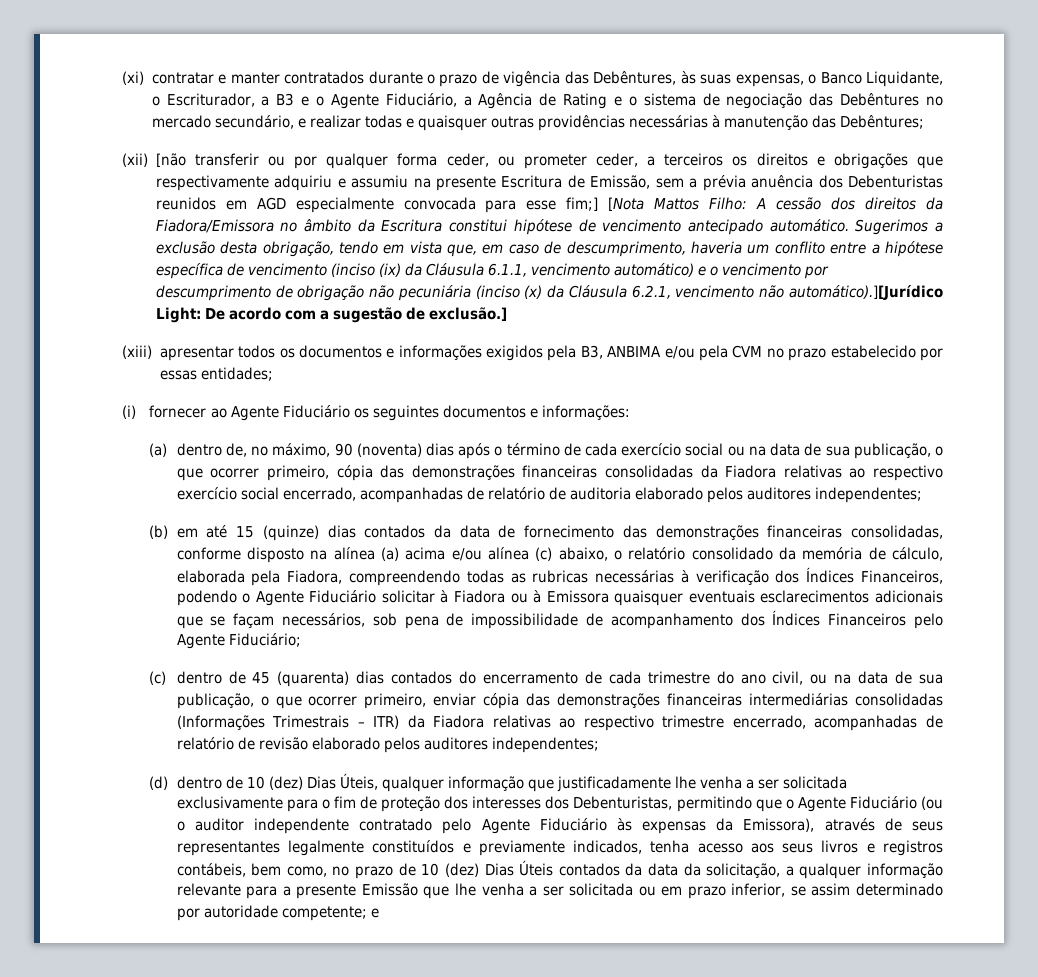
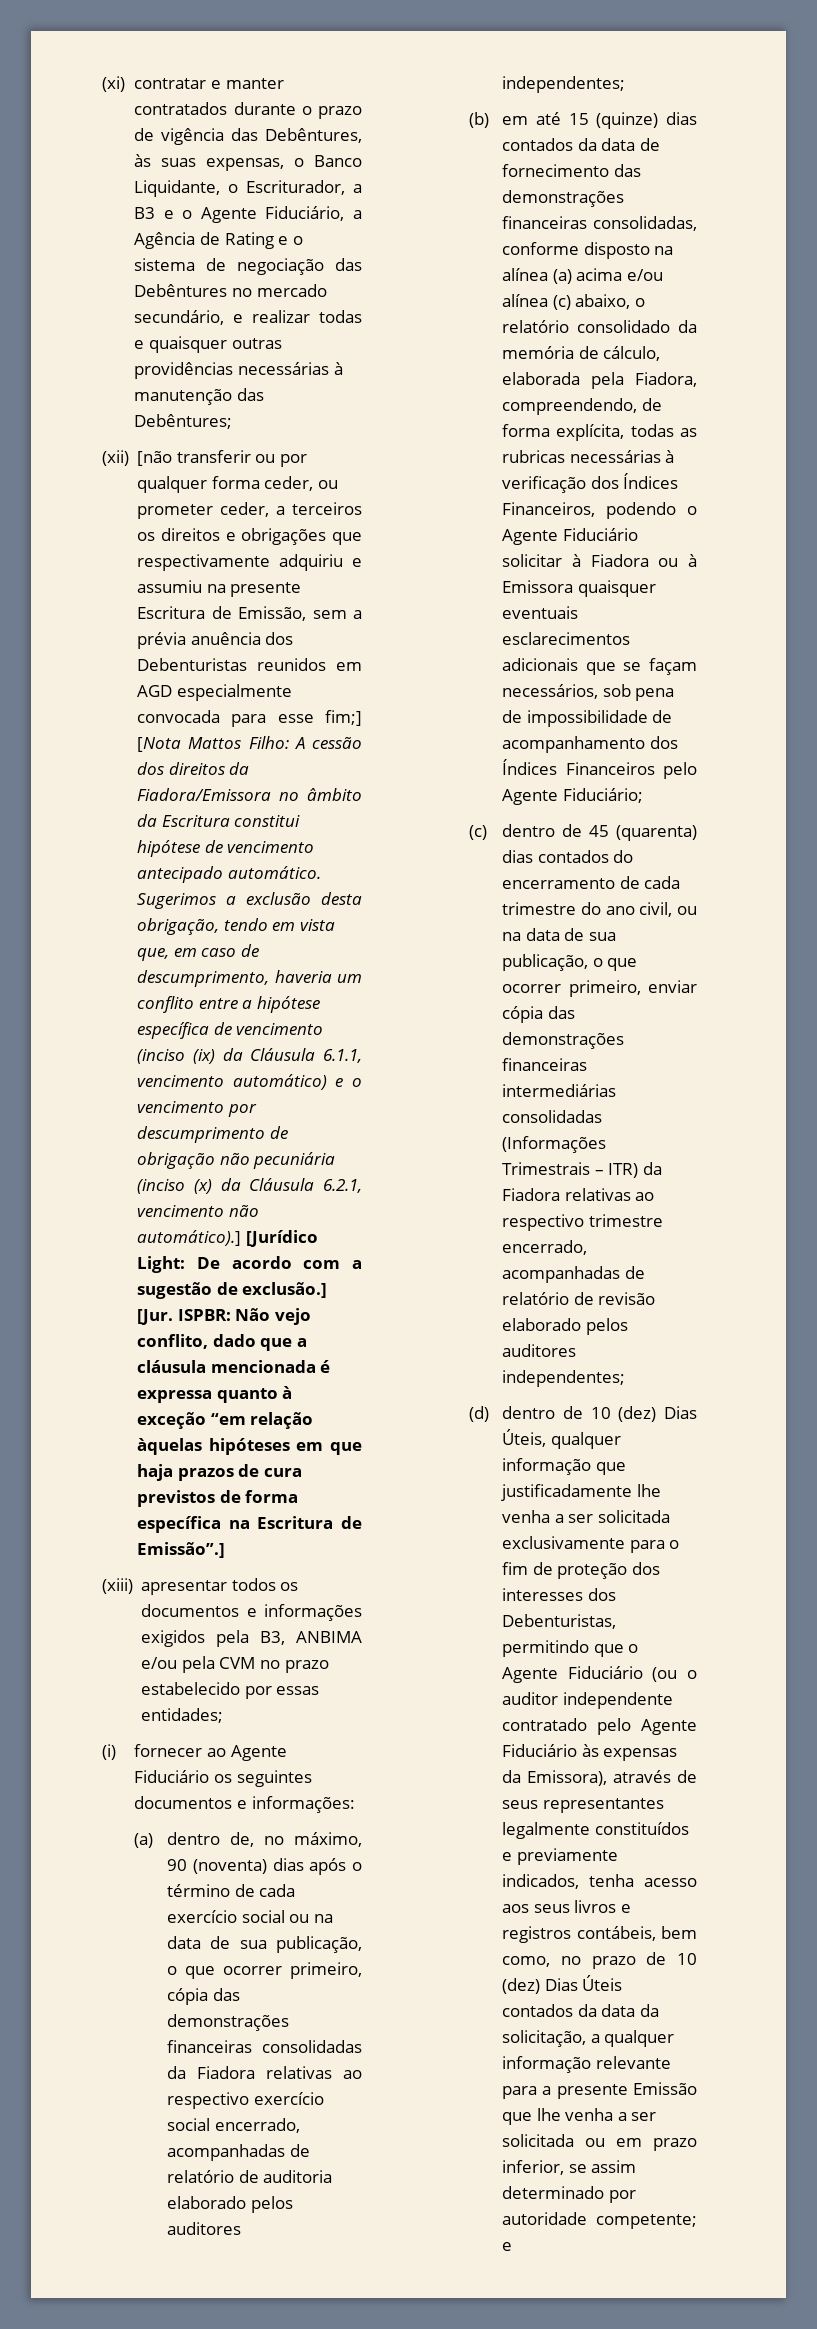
- Sugerimos a exclusão desta obrigação, tendo em vista que, em caso de descumprimento, haveria um conflito entre a hipótese específica de vencimento (inciso (ix) da Cláusula 6.1.1, vencimento automático) e o vencimento por descumprimento de obrigação não pecuniária (inciso (x) da Cláusula 6.2.1, vencimento não automático).][Jurídico Light: De acordo com a sugestão de exclusão.]
+ Sugerimos a exclusão desta obrigação, tendo em vista que, em caso de descumprimento, haveria um conflito entre a hipótese específica de vencimento (inciso (ix) da Cláusula 6.1.1, vencimento automático) e o vencimento por descumprimento de obrigação não pecuniária (inciso (x) da Cláusula 6.2.1, vencimento não automático).] [Jurídico Light: De acordo com a sugestão de exclusão.] [Jur. ISPBR: Não vejo conflito, dado que a cláusula mencionada é expressa quanto à exceção “em relação àquelas hipóteses em que haja prazos de cura previstos de forma específica na Escritura de Emissão”.]
- (b) em até 15 (quinze) dias contados da data de fornecimento das demonstrações financeiras consolidadas, conforme disposto na alínea (a) acima e/ou alínea (c) abaixo, o relatório consolidado da memória de cálculo, elaborada pela Fiadora, compreendendo todas as rubricas necessárias à verificação dos Índices Financeiros, podendo o Agente Fiduciário solicitar à Fiadora ou à Emissora quaisquer eventuais esclarecimentos adicionais que se façam necessários, sob pena de impossibilidade de acompanhamento dos Índices Financeiros pelo Agente Fiduciário;
+ (b) em até 15 (quinze) dias contados da data de fornecimento das demonstrações financeiras consolidadas, conforme disposto na alínea (a) acima e/ou alínea (c) abaixo, o relatório consolidado da memória de cálculo, elaborada pela Fiadora, compreendendo, de forma explícita, todas as rubricas necessárias à verificação dos Índices Financeiros, podendo o Agente Fiduciário solicitar à Fiadora ou à Emissora quaisquer eventuais esclarecimentos adicionais que se façam necessários, sob pena de impossibilidade de acompanhamento dos Índices Financeiros pelo Agente Fiduciário;

